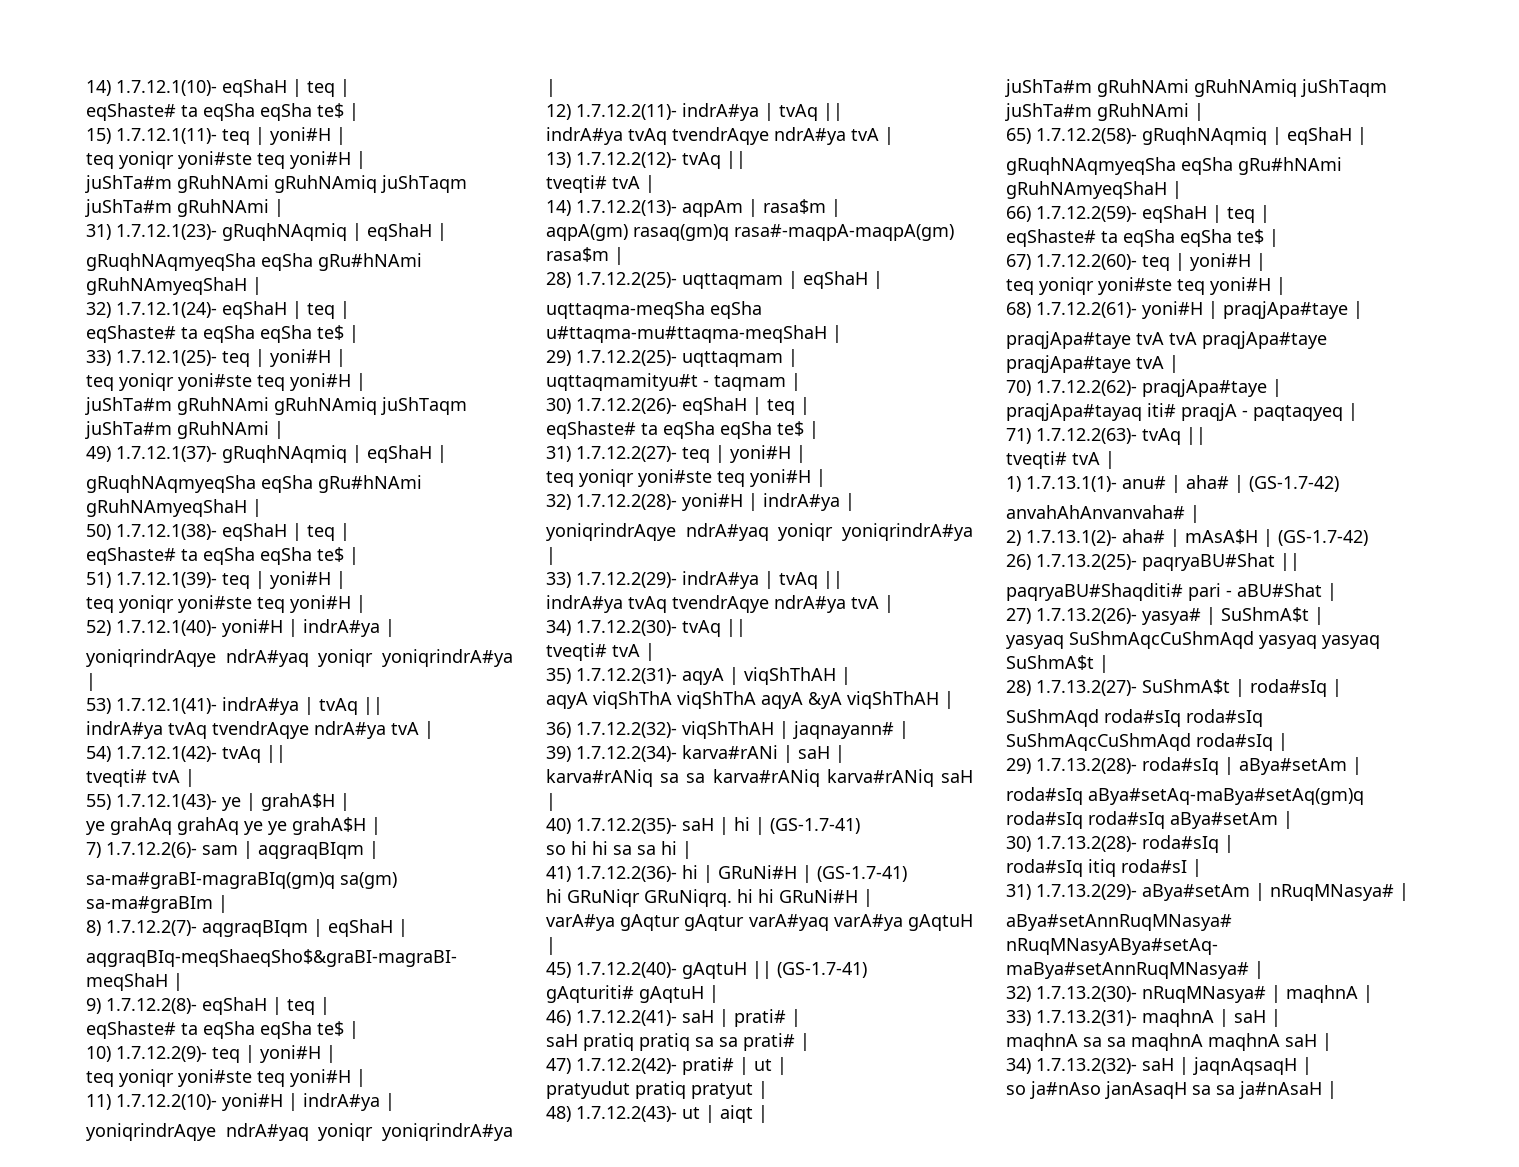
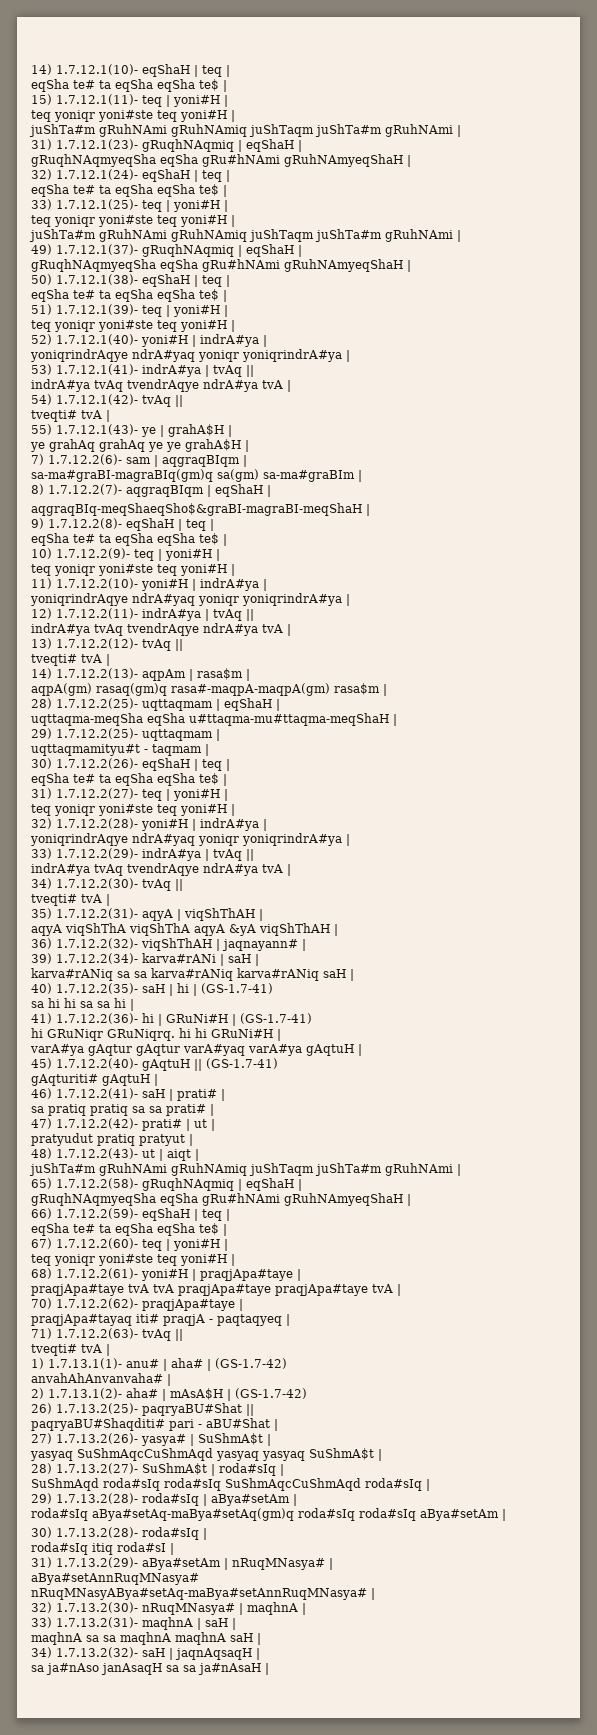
  14) 1.7.12.1(10)- eqShaH | teq |
- eqShaste# ta eqSha eqSha te$ |
+ eqSha te# ta eqSha eqSha te$ |
  32) 1.7.12.1(24)- eqShaH | teq |
- eqShaste# ta eqSha eqSha te$ |
+ eqSha te# ta eqSha eqSha te$ |
  50) 1.7.12.1(38)- eqShaH | teq |
- eqShaste# ta eqSha eqSha te$ |
+ eqSha te# ta eqSha eqSha te$ |
  9) 1.7.12.2(8)- eqShaH | teq |
- eqShaste# ta eqSha eqSha te$ |
+ eqSha te# ta eqSha eqSha te$ |
  30) 1.7.12.2(26)- eqShaH | teq |
- eqShaste# ta eqSha eqSha te$ |
+ eqSha te# ta eqSha eqSha te$ |
- so hi hi sa sa hi |
+ sa hi hi sa sa hi |
- saH pratiq pratiq sa sa prati# |
+ sa pratiq pratiq sa sa prati# |
  66) 1.7.12.2(59)- eqShaH | teq |
- eqShaste# ta eqSha eqSha te$ |
+ eqSha te# ta eqSha eqSha te$ |
- so ja#nAso janAsaqH sa sa ja#nAsaH |
+ sa ja#nAso janAsaqH sa sa ja#nAsaH |

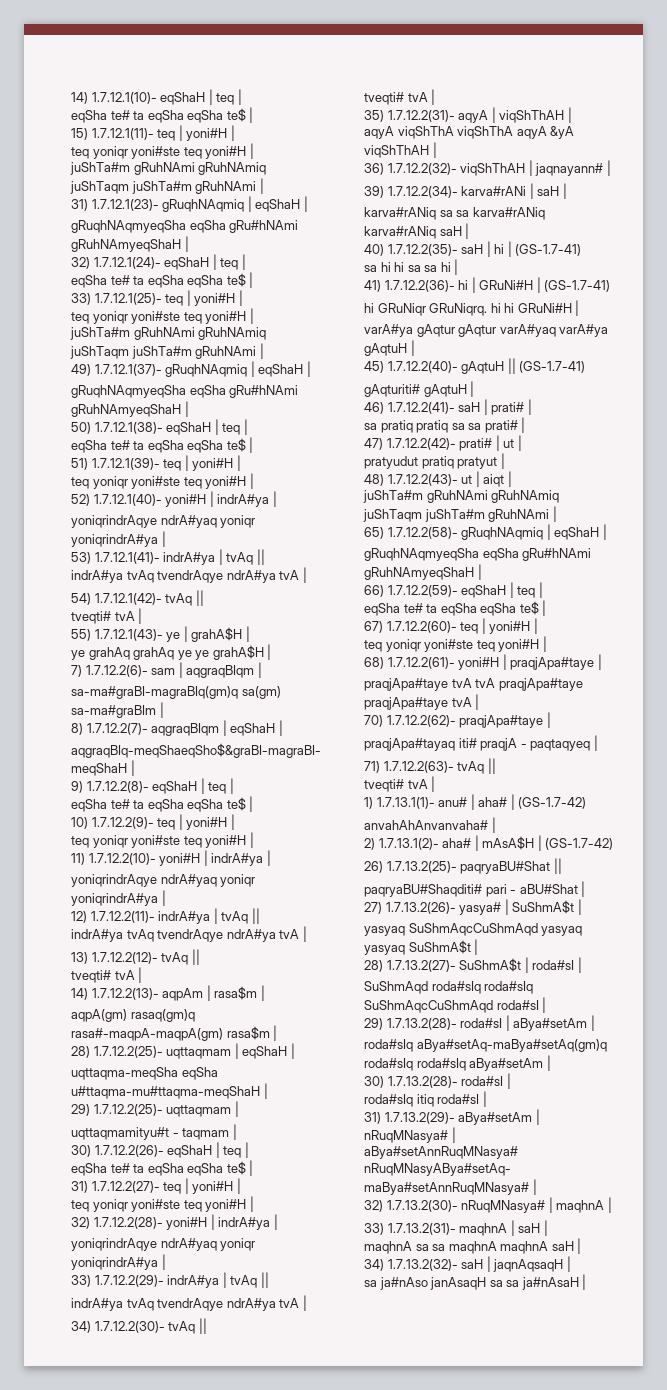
- 28) 1.7.13.2(27)- SuShmA$t | roda#sIq |
+ 28) 1.7.13.2(27)- SuShmA$t | roda#sI |
- SuShmAqd roda#sIq roda#sIq SuShmAqcCuShmAqd roda#sIq |
+ SuShmAqd roda#sIq roda#sIq SuShmAqcCuShmAqd roda#sI |
- 29) 1.7.13.2(28)- roda#sIq | aBya#setAm |
+ 29) 1.7.13.2(28)- roda#sI | aBya#setAm |
- 30) 1.7.13.2(28)- roda#sIq |
+ 30) 1.7.13.2(28)- roda#sI |

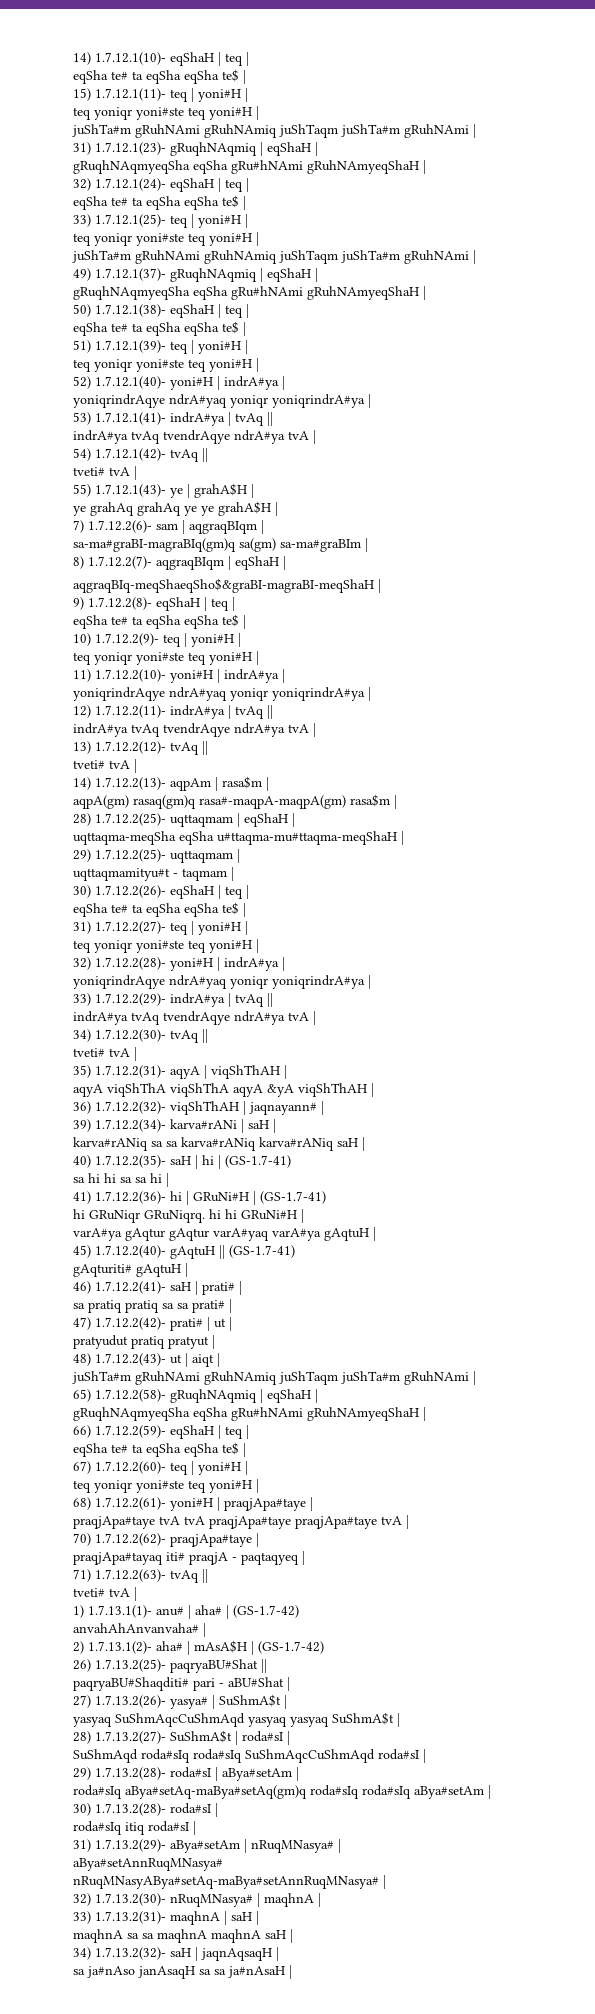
  54) 1.7.12.1(42)- tvAq ||
- tveqti# tvA |
+ tveti# tvA |
  13) 1.7.12.2(12)- tvAq ||
- tveqti# tvA |
+ tveti# tvA |
  34) 1.7.12.2(30)- tvAq ||
- tveqti# tvA |
+ tveti# tvA |
  71) 1.7.12.2(63)- tvAq ||
- tveqti# tvA |
+ tveti# tvA |

